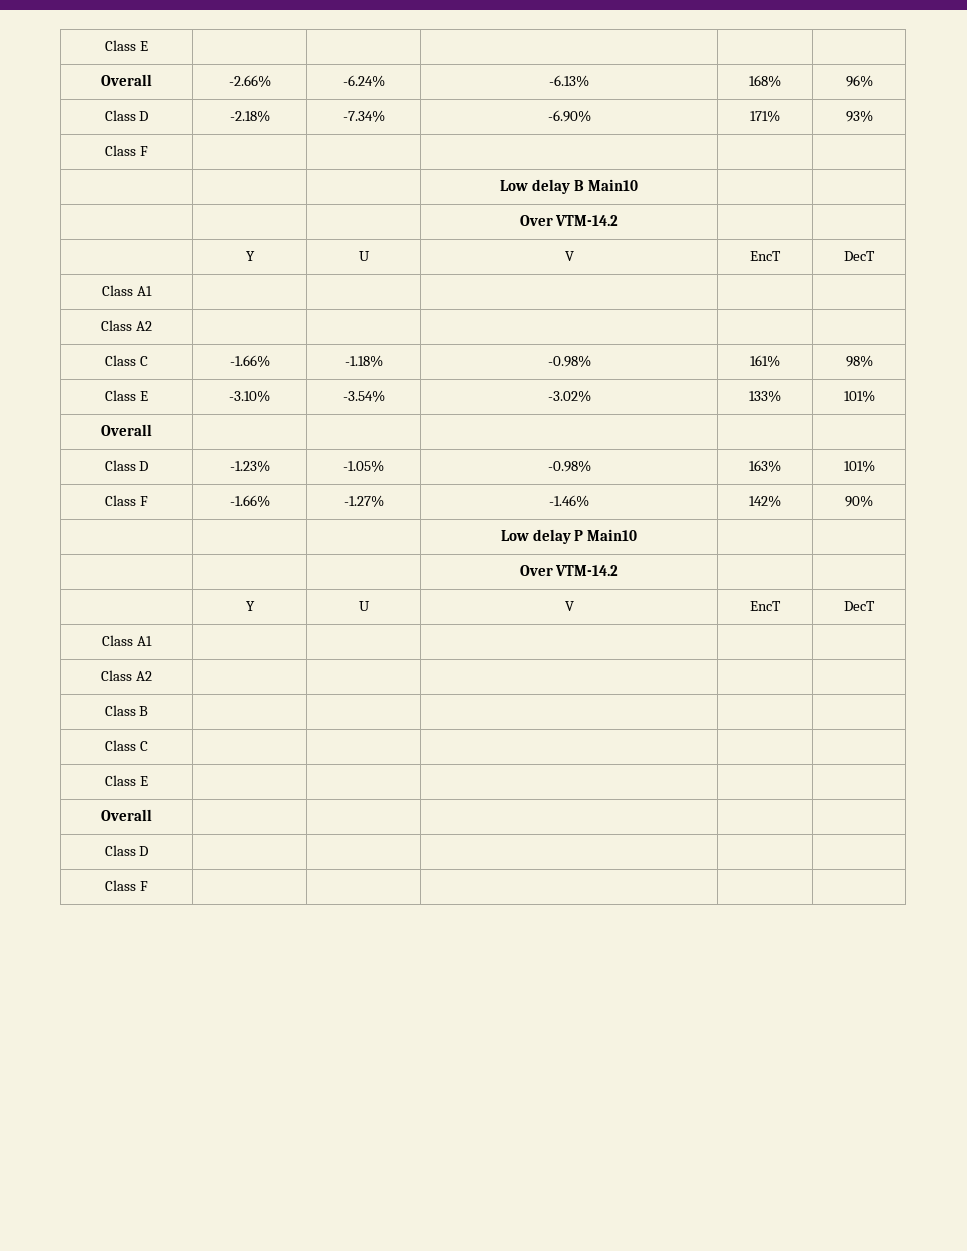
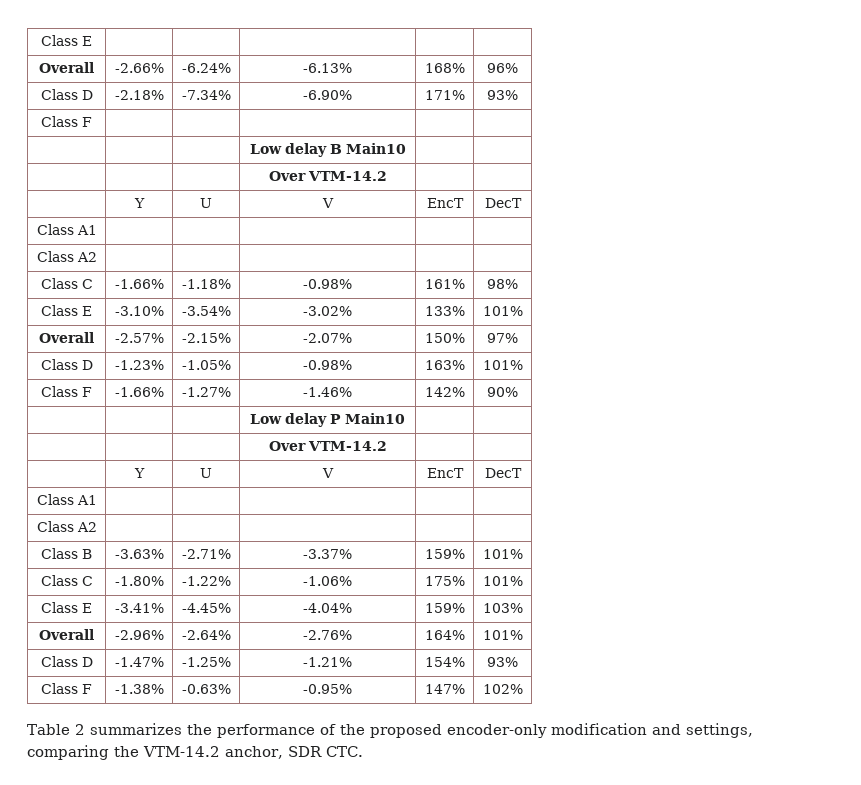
  Class E | -3.10% | -3.54% | -3.02% | 133% | 101%
- Overall | | | | |
+ Overall | -2.57% | -2.15% | -2.07% | 150% | 97%
- Class B | | | | |
- Class C | | | | |
- Class E | | | | |
- Overall | | | | |
- Class D | | | | |
- Class F | | | | |
+ Class B | -3.63% | -2.71% | -3.37% | 159% | 101%
+ Class C | -1.80% | -1.22% | -1.06% | 175% | 101%
+ Class E | -3.41% | -4.45% | -4.04% | 159% | 103%
+ Overall | -2.96% | -2.64% | -2.76% | 164% | 101%
+ Class D | -1.47% | -1.25% | -1.21% | 154% | 93%
+ Class F | -1.38% | -0.63% | -0.95% | 147% | 102%
+ Table 2 summarizes the performance of the proposed encoder-only modification and settings, comparing the VTM-14.2 anchor, SDR CTC.

